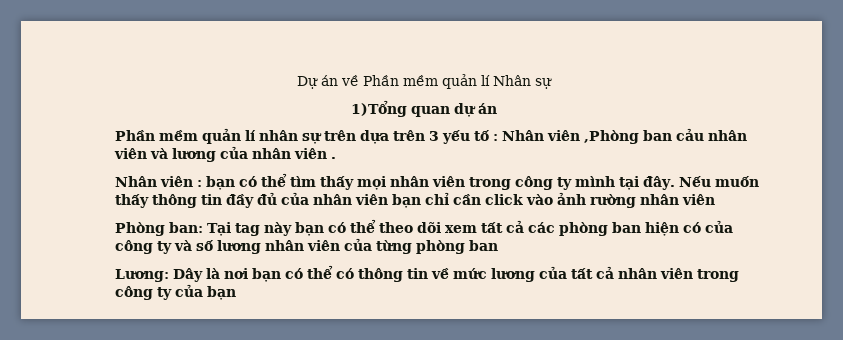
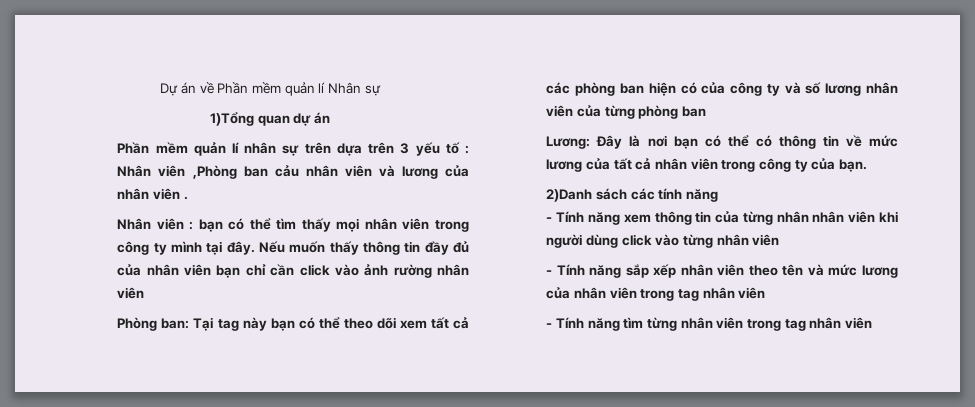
- Lương: Dây là nơi bạn có thể có thông tin về mức lương của tất cả nhân viên trong công ty của bạn
+ Lương: Đây là nơi bạn có thể có thông tin về mức lương của tất cả nhân viên trong công ty của bạn.
+ 2)Danh sách các tính năng
+ - Tính năng xem thông tin của từng nhân nhân viên khi người dùng click vào từng nhân viên
+ - Tính năng sắp xếp nhân viên theo tên và mức lương của nhân viên trong tag nhân viên
+ - Tính năng tìm từng nhân viên trong tag nhân viên

